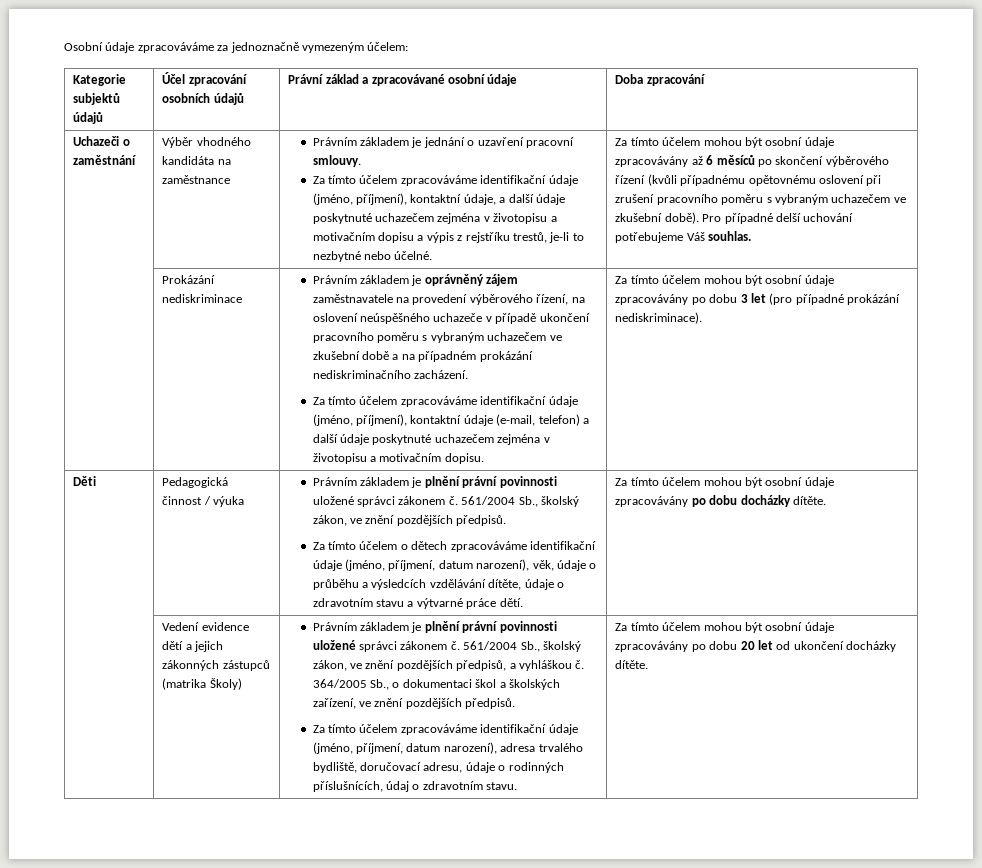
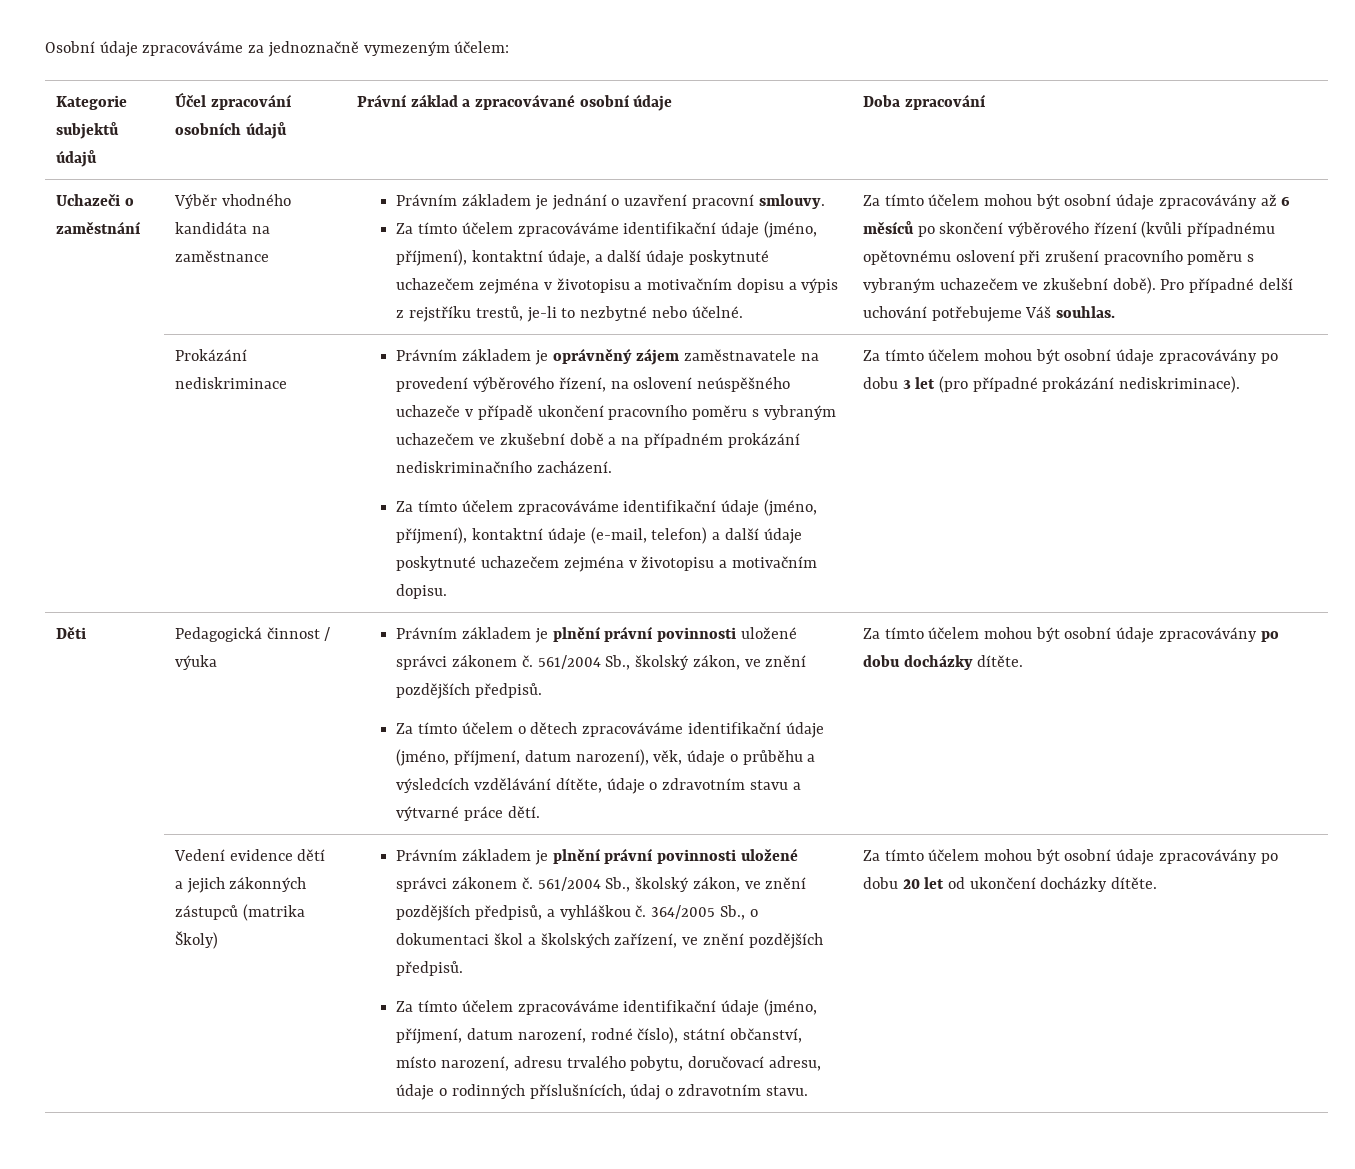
- Za tímto účelem zpracováváme identifikační údaje (jméno, příjmení, datum narození), adresa trvalého bydliště, doručovací adresu, údaje o rodinných příslušnících, údaj o zdravotním stavu.
+ Za tímto účelem zpracováváme identifikační údaje (jméno, příjmení, datum narození, rodné číslo), státní občanství, místo narození, adresu trvalého pobytu, doručovací adresu, údaje o rodinných příslušnících, údaj o zdravotním stavu.

